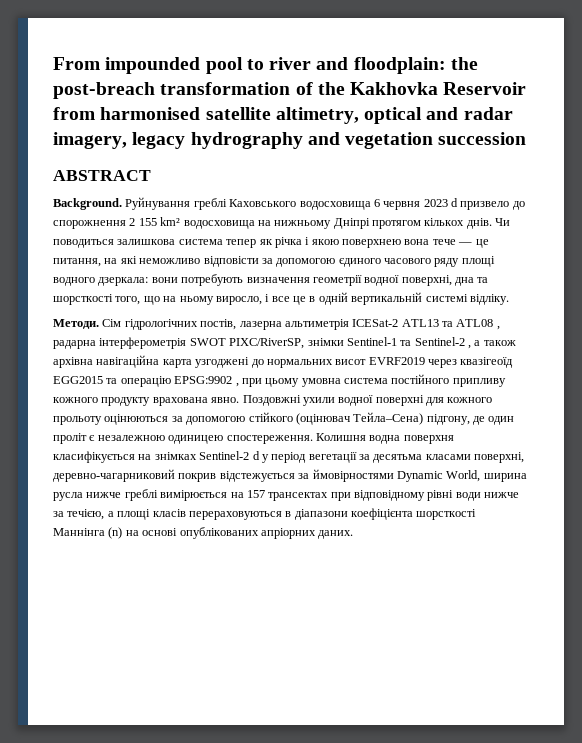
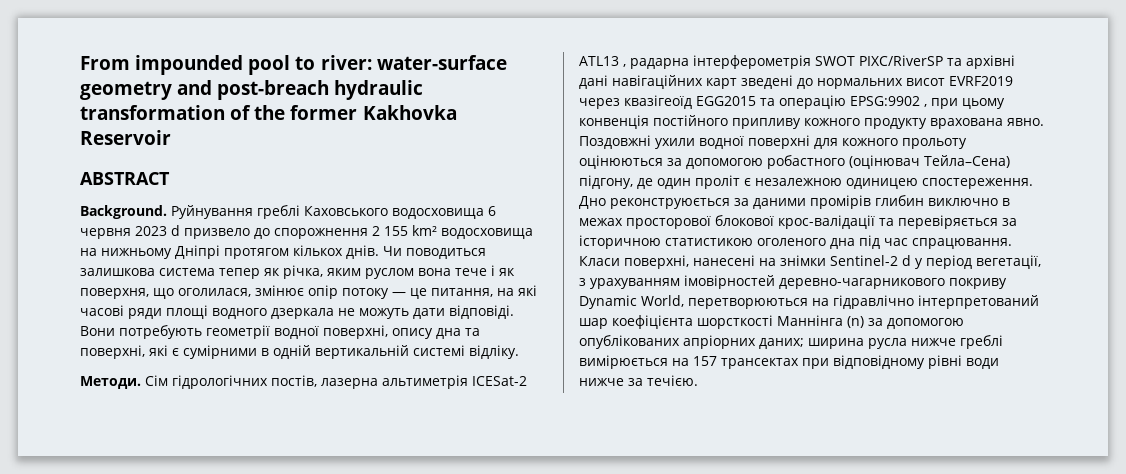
- From impounded pool to river and floodplain: the post-breach transformation of the Kakhovka Reservoir from harmonised satellite altimetry, optical and radar imagery, legacy hydrography and vegetation succession
+ From impounded pool to river: water-surface geometry and post-breach hydraulic transformation of the former Kakhovka Reservoir
- Чи поводиться залишкова система тепер як річка і якою поверхнею вона тече — це питання, на які неможливо відповісти за допомогою єдиного часового ряду площі водного дзеркала: вони потребують визначення геометрії водної поверхні, дна та шорсткості того, що на ньому виросло, і все це в одній вертикальній системі відліку.
+ Чи поводиться залишкова система тепер як річка, яким руслом вона тече і як поверхня, що оголилася, змінює опір потоку — це питання, на які часові ряди площі водного дзеркала не можуть дати відповіді. Вони потребують геометрії водної поверхні, опису дна та поверхні, які є сумірними в одній вертикальній системі відліку.
- Сім гідрологічних постів, лазерна альтиметрія ICESat-2 ATL13 та ATL08 , радарна інтерферометрія SWOT PIXC/RiverSP, знімки Sentinel-1 та Sentinel-2 , а також архівна навігаційна карта узгоджені до нормальних висот EVRF2019 через квазігеоїд EGG2015 та операцію EPSG:9902 , при цьому умовна система постійного припливу кожного продукту врахована явно.
+ Сім гідрологічних постів, лазерна альтиметрія ICESat-2 ATL13 , радарна інтерферометрія SWOT PIXC/RiverSP та архівні дані навігаційних карт зведені до нормальних висот EVRF2019 через квазігеоїд EGG2015 та операцію EPSG:9902 , при цьому конвенція постійного припливу кожного продукту врахована явно.
- Поздовжні ухили водної поверхні для кожного прольоту оцінюються за допомогою стійкого (оцінювач Тейла–Сена) підгону, де один проліт є незалежною одиницею спостереження.
+ Поздовжні ухили водної поверхні для кожного прольоту оцінюються за допомогою робастного (оцінювач Тейла–Сена) підгону, де один проліт є незалежною одиницею спостереження.
- Колишня водна поверхня класифікується на знімках Sentinel-2 d у період вегетації за десятьма класами поверхні, деревно-чагарниковий покрив відстежується за ймовірностями Dynamic World, ширина русла нижче греблі вимірюється на 157 трансектах при відповідному рівні води нижче за течією, а площі класів перераховуються в діапазони коефіцієнта шорсткості Маннінга (n) на основі опублікованих апріорних даних.
+ Дно реконструюється за даними промірів глибин виключно в межах просторової блокової крос-валідації та перевіряється за історичною статистикою оголеного дна під час спрацювання. Класи поверхні, нанесені на знімки Sentinel-2 d у період вегетації, з урахуванням імовірностей деревно-чагарникового покриву Dynamic World, перетворюються на гідравлічно інтерпретований шар коефіцієнта шорсткості Маннінга (n) за допомогою опублікованих апріорних даних; ширина русла нижче греблі вимірюється на 157 трансектах при відповідному рівні води нижче за течією.

